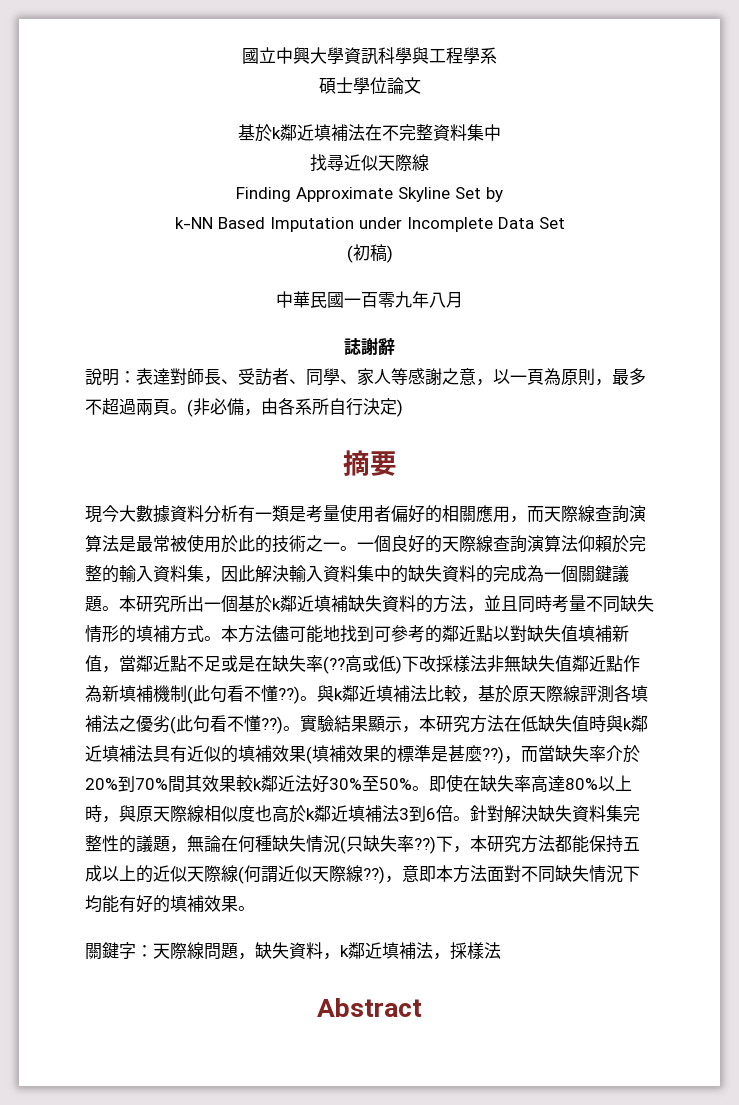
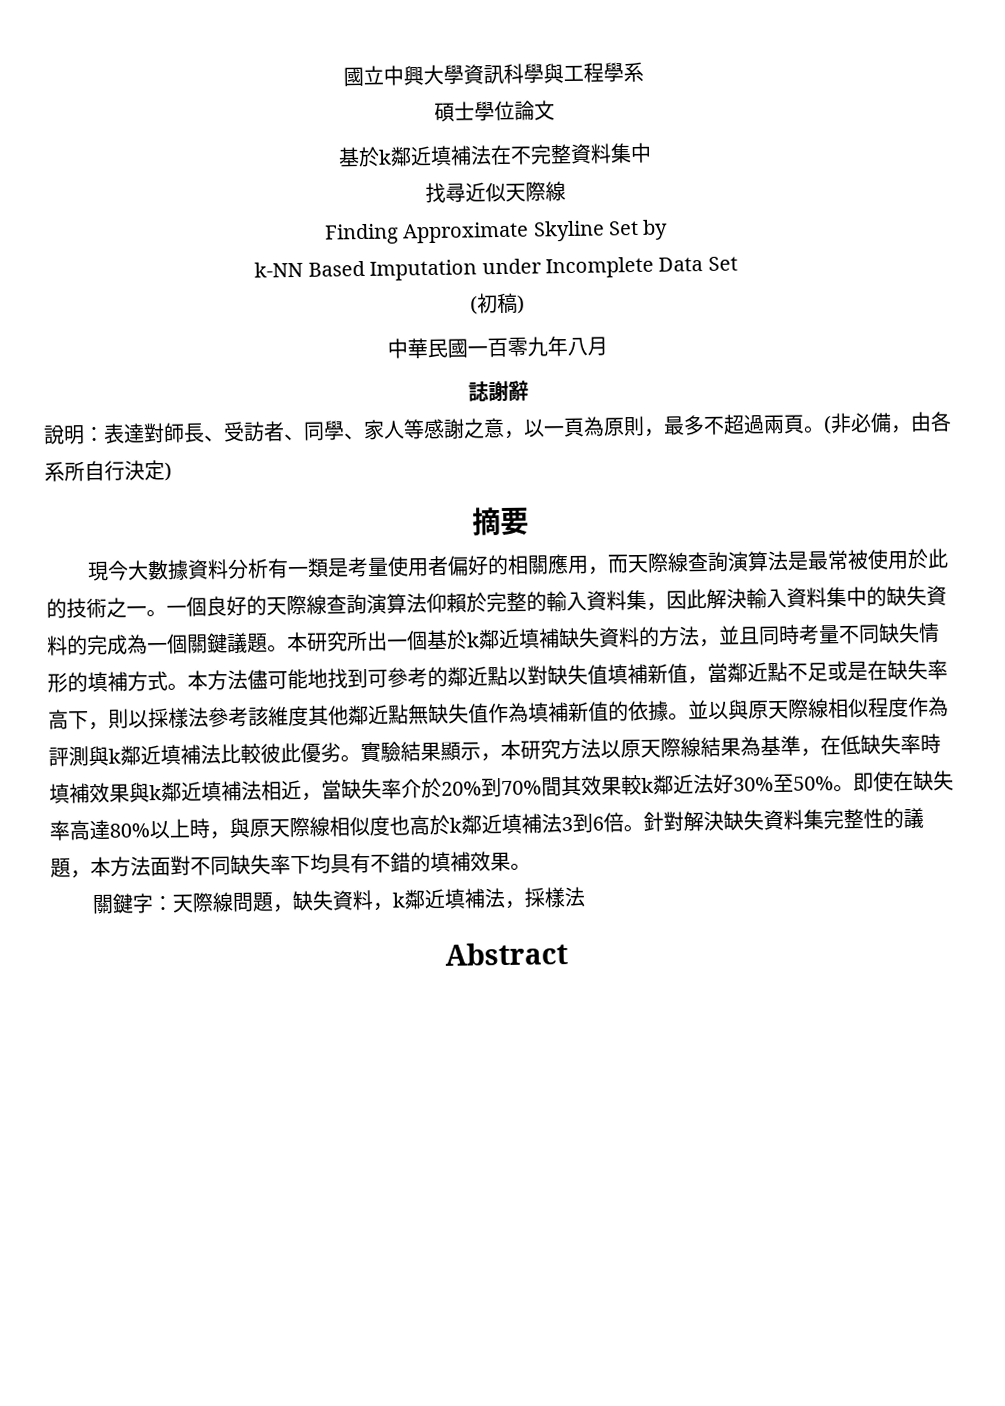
- 本方法儘可能地找到可參考的鄰近點以對缺失值填補新值，當鄰近點不足或是在缺失率(??高或低)下改採樣法非無缺失值鄰近點作為新填補機制(此句看不懂??)。與k鄰近填補法比較，基於原天際線評測各填補法之優劣(此句看不懂??)。
+ 本方法儘可能地找到可參考的鄰近點以對缺失值填補新值，當鄰近點不足或是在缺失率高下，則以採樣法參考該維度其他鄰近點無缺失值作為填補新值的依據。並以與原天際線相似程度作為評測與k鄰近填補法比較彼此優劣。
- 實驗結果顯示，本研究方法在低缺失值時與k鄰近填補法具有近似的填補效果(填補效果的標準是甚麼??)，而當缺失率介於20%到70%間其效果較k鄰近法好30%至50%。
+ 實驗結果顯示，本研究方法以原天際線結果為基準，在低缺失率時填補效果與k鄰近填補法相近，當缺失率介於20%到70%間其效果較k鄰近法好30%至50%。
- 針對解決缺失資料集完整性的議題，無論在何種缺失情況(只缺失率??)下，本研究方法都能保持五成以上的近似天際線(何謂近似天際線??)，意即本方法面對不同缺失情況下均能有好的填補效果。
+ 針對解決缺失資料集完整性的議題，本方法面對不同缺失率下均具有不錯的填補效果。

